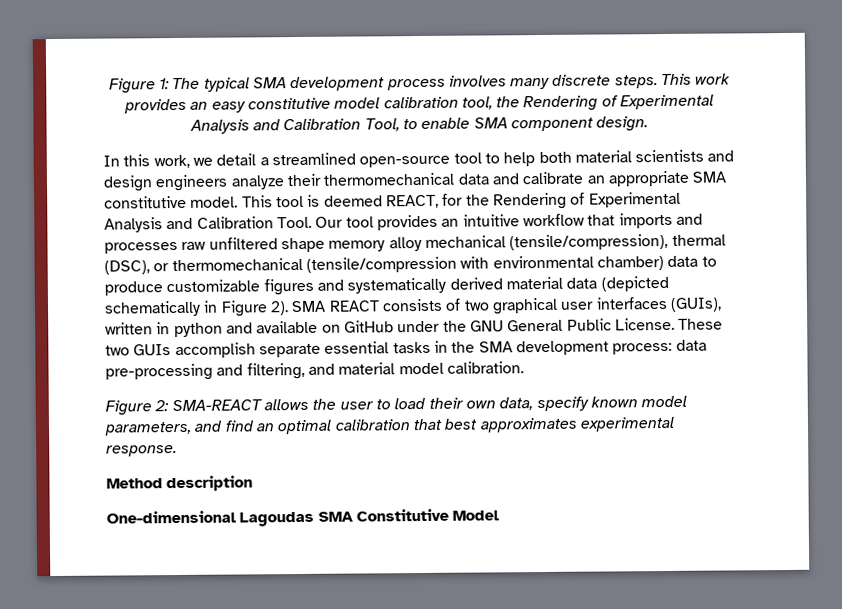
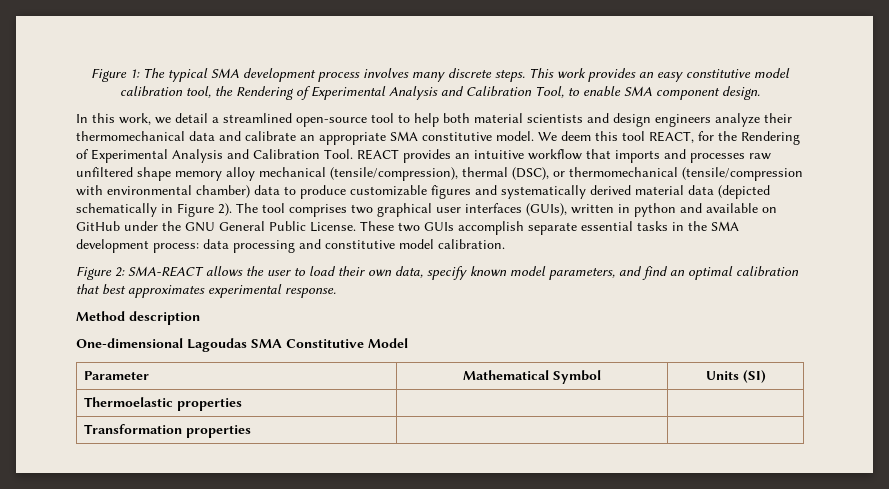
- This tool is deemed REACT, for the Rendering of Experimental Analysis and Calibration Tool.
+ We deem this tool REACT, for the Rendering of Experimental Analysis and Calibration Tool.
- Our tool provides an intuitive workflow that imports and processes raw unfiltered shape memory alloy mechanical (tensile/compression), thermal (DSC), or thermomechanical (tensile/compression with environmental chamber) data to produce customizable figures and systematically derived material data (depicted schematically in Figure 2).
+ REACT provides an intuitive workflow that imports and processes raw unfiltered shape memory alloy mechanical (tensile/compression), thermal (DSC), or thermomechanical (tensile/compression with environmental chamber) data to produce customizable figures and systematically derived material data (depicted schematically in Figure 2).
- SMA REACT consists of two graphical user interfaces (GUIs), written in python and available on GitHub under the GNU General Public License.
+ The tool comprises two graphical user interfaces (GUIs), written in python and available on GitHub under the GNU General Public License.
- These two GUIs accomplish separate essential tasks in the SMA development process: data pre-processing and filtering, and material model calibration.
+ These two GUIs accomplish separate essential tasks in the SMA development process: data processing and constitutive model calibration.
+ Parameter | Mathematical Symbol | Units (SI)
+ Thermoelastic properties | |
+ Transformation properties | |

